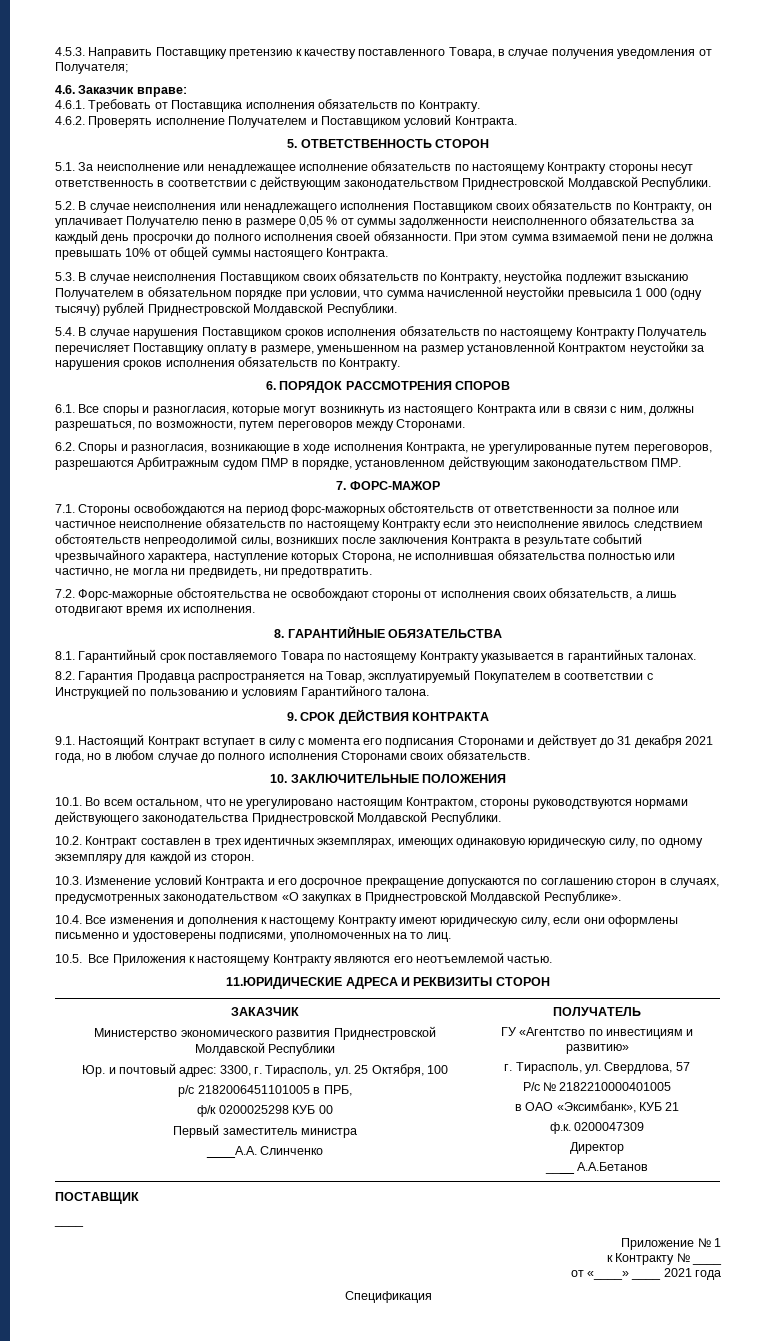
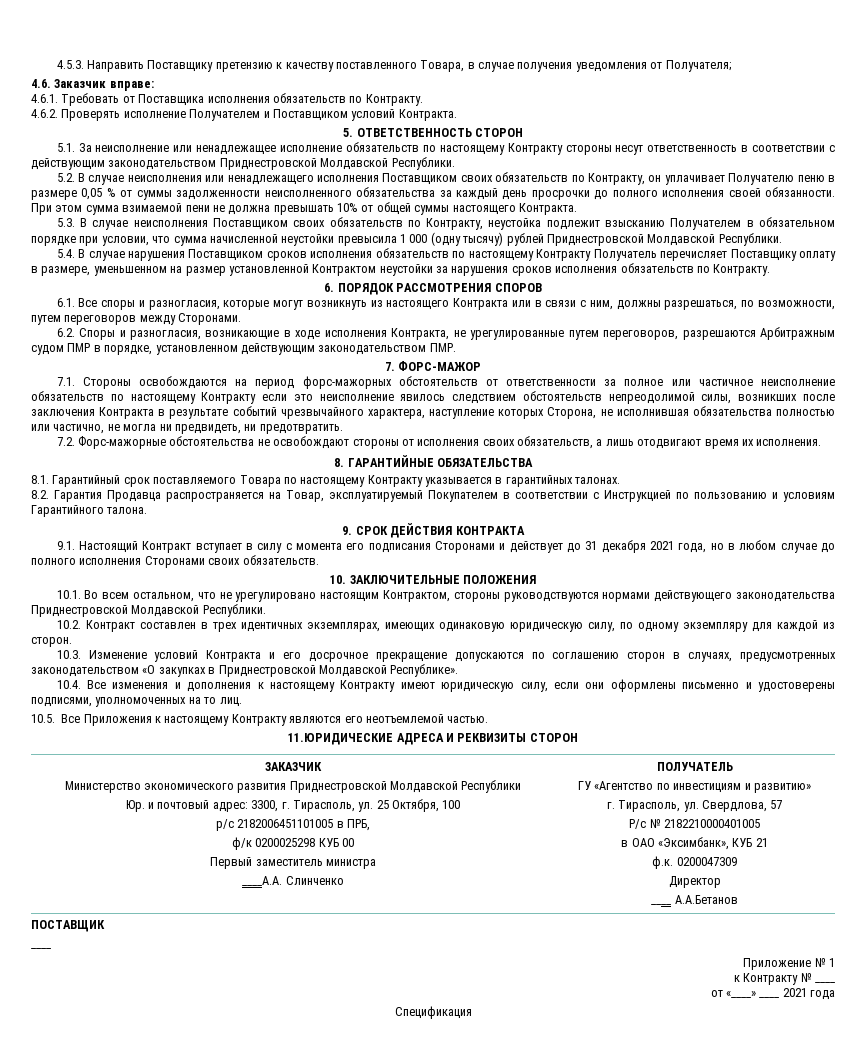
- 10.4. Все изменения и дополнения к настощему Контракту имеют юридическую силу, если они оформлены письменно и удостоверены подписями, уполномоченных на то лиц.
+ 10.4. Все изменения и дополнения к настоящему Контракту имеют юридическую силу, если они оформлены письменно и удостоверены подписями, уполномоченных на то лиц.

